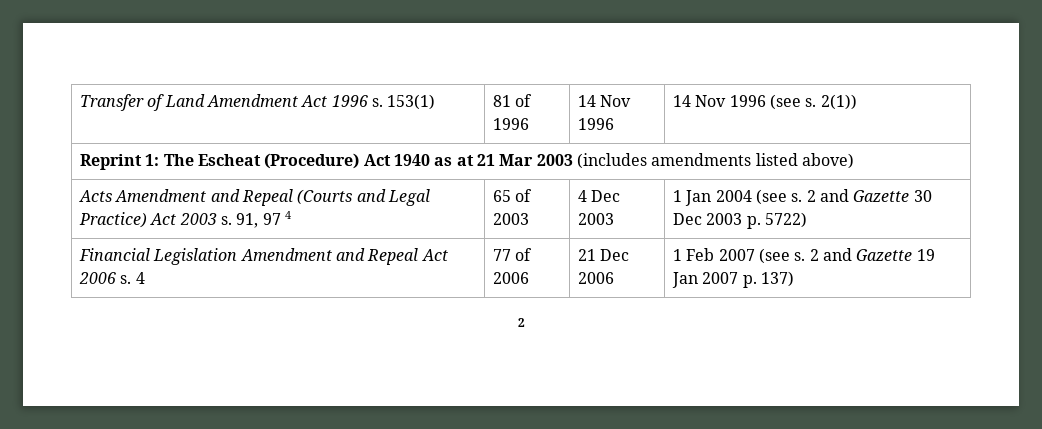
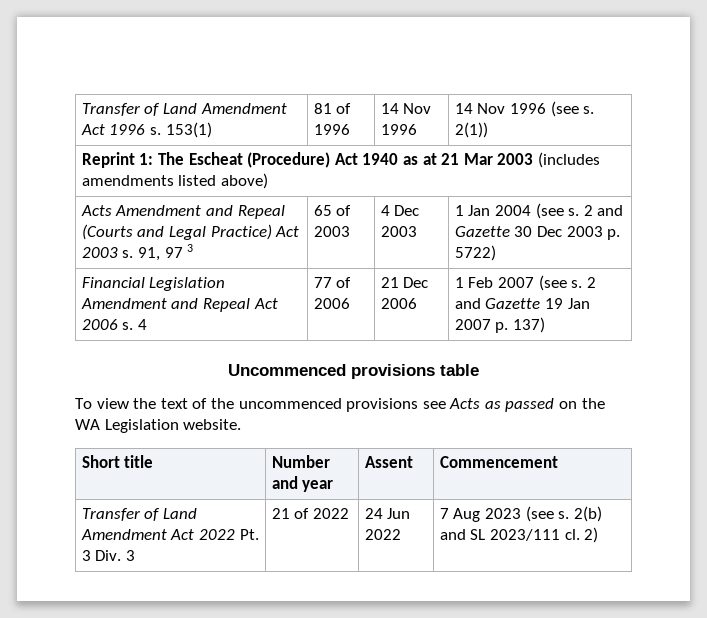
- Acts Amendment and Repeal (Courts and Legal Practice) Act 2003 s. 91, 97 4 | 65 of 2003 | 4 Dec 2003 | 1 Jan 2004 (see s. 2 and Gazette 30 Dec 2003 p. 5722)
+ Acts Amendment and Repeal (Courts and Legal Practice) Act 2003 s. 91, 97 3 | 65 of 2003 | 4 Dec 2003 | 1 Jan 2004 (see s. 2 and Gazette 30 Dec 2003 p. 5722)
  Financial Legislation Amendment and Repeal Act 2006 s. 4 | 77 of 2006 | 21 Dec 2006 | 1 Feb 2007 (see s. 2 and Gazette 19 Jan 2007 p. 137)
- 2
+ Uncommenced provisions table
+ To view the text of the uncommenced provisions see Acts as passed on the WA Legislation website.
+ Short title | Number and year | Assent | Commencement
+ Transfer of Land Amendment Act 2022 Pt. 3 Div. 3 | 21 of 2022 | 24 Jun 2022 | 7 Aug 2023 (see s. 2(b) and SL 2023/111 cl. 2)

